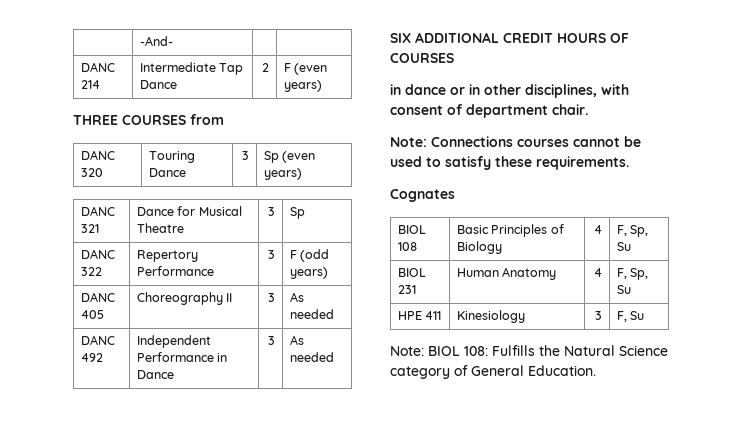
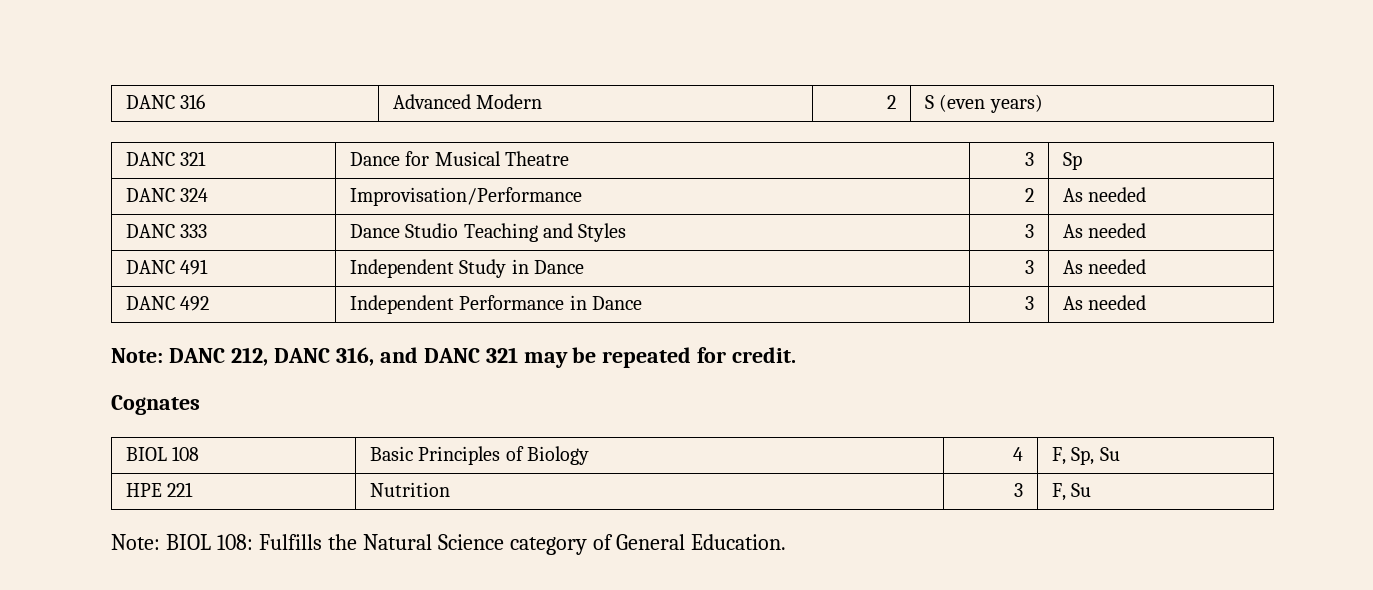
- | -And- | |
- DANC 214 | Intermediate Tap Dance | 2 | F (even years)
- THREE COURSES from
- DANC 320 | Touring Dance | 3 | Sp (even years)
+ DANC 316 | Advanced Modern | 2 | S (even years)
- DANC 322 | Repertory Performance | 3 | F (odd years)
- DANC 405 | Choreography II | 3 | As needed
+ DANC 324 | Improvisation/Performance | 2 | As needed
+ DANC 333 | Dance Studio Teaching and Styles | 3 | As needed
+ DANC 491 | Independent Study in Dance | 3 | As needed
- SIX ADDITIONAL CREDIT HOURS OF COURSES
- in dance or in other disciplines, with consent of department chair.
- Note: Connections courses cannot be used to satisfy these requirements.
+ Note: DANC 212, DANC 316, and DANC 321 may be repeated for credit.
- BIOL 231 | Human Anatomy | 4 | F, Sp, Su
- HPE 411 | Kinesiology | 3 | F, Su
+ HPE 221 | Nutrition | 3 | F, Su

